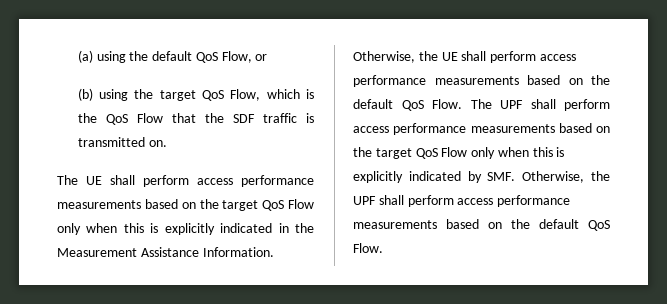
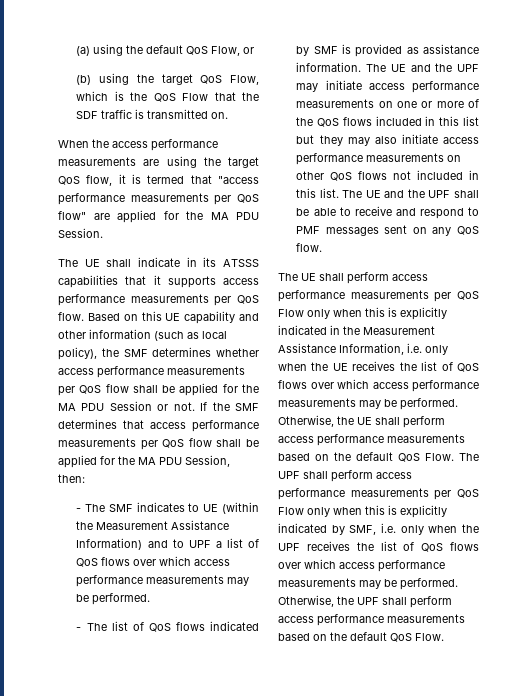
+ When the access performance measurements are using the target QoS flow, it is termed that "access performance measurements per QoS flow" are applied for the MA PDU Session.
+ The UE shall indicate in its ATSSS capabilities that it supports access performance measurements per QoS flow. Based on this UE capability and other information (such as local policy), the SMF determines whether access performance measurements per QoS flow shall be applied for the MA PDU Session or not. If the SMF determines that access performance measurements per QoS flow shall be applied for the MA PDU Session, then:
+ - The SMF indicates to UE (within the Measurement Assistance Information) and to UPF a list of QoS flows over which access performance measurements may be performed.
+ - The list of QoS flows indicated by SMF is provided as assistance information. The UE and the UPF may initiate access performance measurements on one or more of the QoS flows included in this list but they may also initiate access performance measurements on other QoS flows not included in this list. The UE and the UPF shall be able to receive and respond to PMF messages sent on any QoS flow.
- The UE shall perform access performance measurements based on the target QoS Flow only when this is explicitly indicated in the Measurement Assistance Information.
+ The UE shall perform access performance measurements per QoS Flow only when this is explicitly indicated in the Measurement Assistance Information, i.e. only when the UE receives the list of QoS flows over which access performance measurements may be performed.
- The UPF shall perform access performance measurements based on the target QoS Flow only when this is explicitly indicated by SMF. Otherwise, the UPF shall perform access performance measurements based on the default QoS Flow.
+ The UPF shall perform access performance measurements per QoS Flow only when this is explicitly indicated by SMF, i.e. only when the UPF receives the list of QoS flows over which access performance measurements may be performed. Otherwise, the UPF shall perform access performance measurements based on the default QoS Flow.

